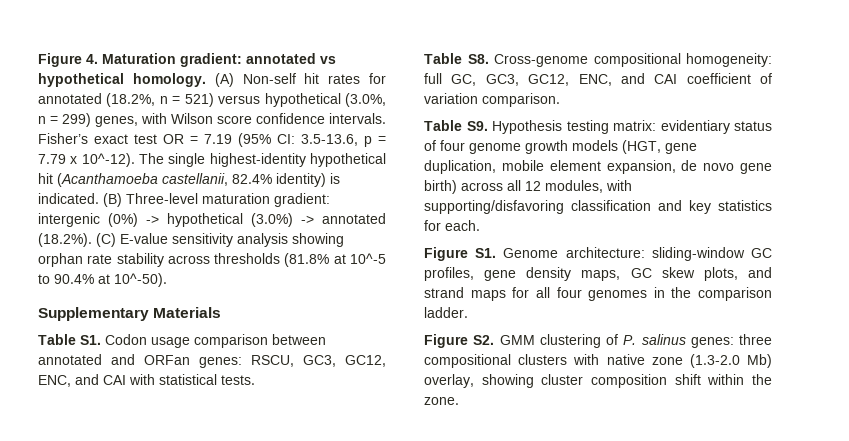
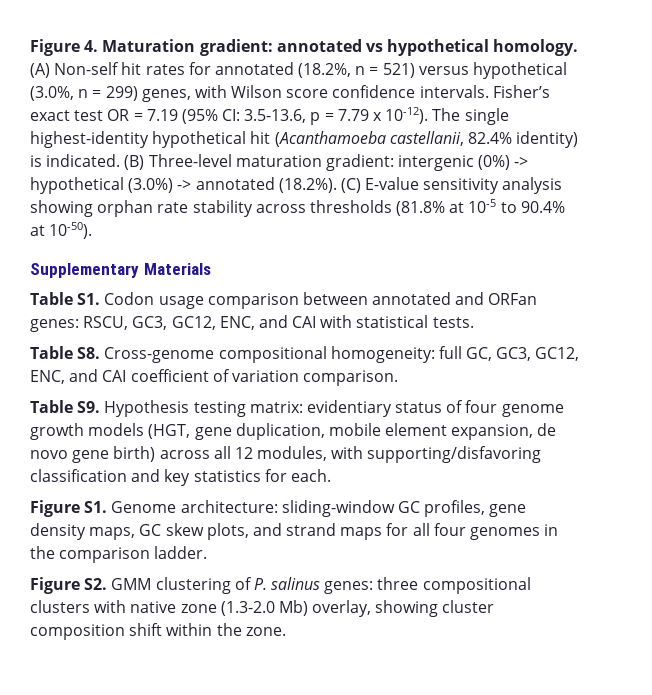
- Fisher’s exact test OR = 7.19 (95% CI: 3.5-13.6, p = 7.79 x 10^-12).
+ Fisher’s exact test OR = 7.19 (95% CI: 3.5-13.6, p = 7.79 x 10-12).
- (B) Three-level maturation gradient: intergenic (0%) -> hypothetical (3.0%) -> annotated (18.2%). (C) E-value sensitivity analysis showing orphan rate stability across thresholds (81.8% at 10^-5 to 90.4% at 10^-50).
+ (B) Three-level maturation gradient: intergenic (0%) -> hypothetical (3.0%) -> annotated (18.2%). (C) E-value sensitivity analysis showing orphan rate stability across thresholds (81.8% at 10-5 to 90.4% at 10-50).

